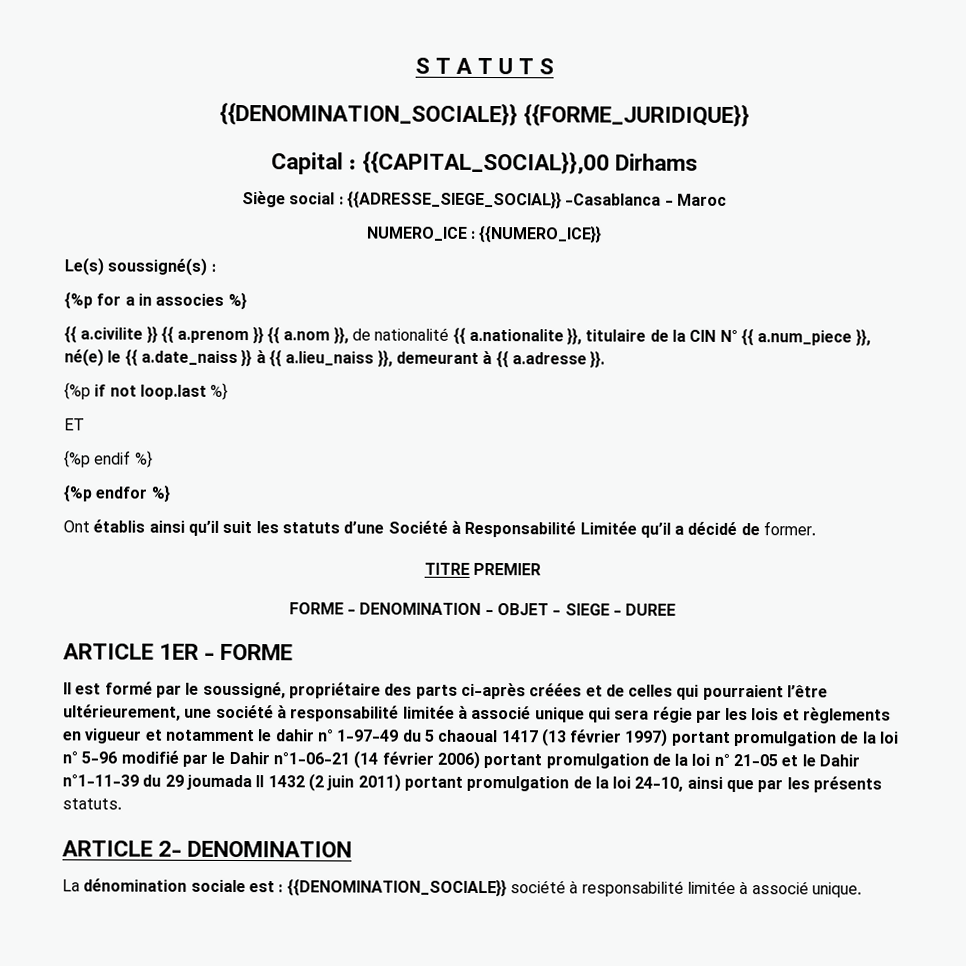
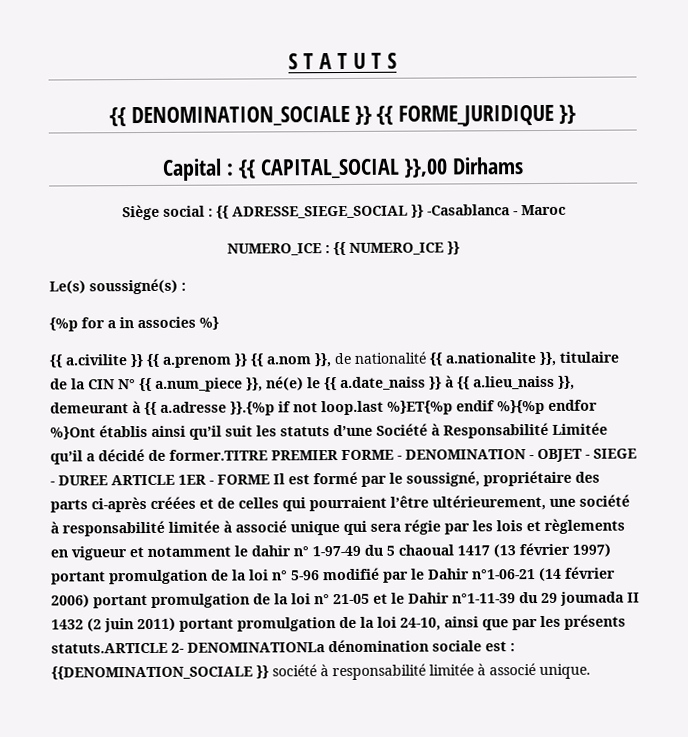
- {{DENOMINATION_SOCIALE}} {{FORME_JURIDIQUE}}
+ {{ DENOMINATION_SOCIALE }} {{ FORME_JURIDIQUE }}
- Capital : {{CAPITAL_SOCIAL}},00 Dirhams
+ Capital : {{ CAPITAL_SOCIAL }},00 Dirhams
- Siège social : {{ADRESSE_SIEGE_SOCIAL}} -Casablanca - Maroc
+ Siège social : {{ ADRESSE_SIEGE_SOCIAL }} -Casablanca - Maroc
- NUMERO_ICE : {{NUMERO_ICE}}
+ NUMERO_ICE : {{ NUMERO_ICE }}
- {{ a.civilite }} {{ a.prenom }} {{ a.nom }}, de nationalité {{ a.nationalite }}, titulaire de la CIN N° {{ a.num_piece }}, né(e) le {{ a.date_naiss }} à {{ a.lieu_naiss }}, demeurant à {{ a.adresse }}.
- {%p if not loop.last %}
- ET
- {%p endif %}
- {%p endfor %}
- Ont établis ainsi qu’il suit les statuts d’une Société à Responsabilité Limitée qu’il a décidé de former.
- TITRE PREMIER
- FORME - DENOMINATION - OBJET - SIEGE - DUREE
- ARTICLE 1ER - FORME
- Il est formé par le soussigné, propriétaire des parts ci-après créées et de celles qui pourraient l’être ultérieurement, une société à responsabilité limitée à associé unique qui sera régie par les lois et règlements en vigueur et notamment le dahir n° 1-97-49 du 5 chaoual 1417 (13 février 1997) portant promulgation de la loi n° 5-96 modifié par le Dahir n°1-06-21 (14 février 2006) portant promulgation de la loi n° 21-05 et le Dahir n°1-11-39 du 29 joumada II 1432 (2 juin 2011) portant promulgation de la loi 24-10, ainsi que par les présents statuts.
- ARTICLE 2- DENOMINATION
- La dénomination sociale est :
+ {{ a.civilite }} {{ a.prenom }} {{ a.nom }}, de nationalité {{ a.nationalite }}, titulaire de la CIN N° {{ a.num_piece }}, né(e) le {{ a.date_naiss }} à {{ a.lieu_naiss }}, demeurant à {{ a.adresse }}.{%p if not loop.last %}ET{%p endif %}{%p endfor %}Ont établis ainsi qu’il suit les statuts d’une Société à Responsabilité Limitée qu’il a décidé de former.TITRE PREMIER FORME - DENOMINATION - OBJET - SIEGE - DUREE ARTICLE 1ER - FORME Il est formé par le soussigné, propriétaire des parts ci-après créées et de celles qui pourraient l’être ultérieurement, une société à responsabilité limitée à associé unique qui sera régie par les lois et règlements en vigueur et notamment le dahir n° 1-97-49 du 5 chaoual 1417 (13 février 1997) portant promulgation de la loi n° 5-96 modifié par le Dahir n°1-06-21 (14 février 2006) portant promulgation de la loi n° 21-05 et le Dahir n°1-11-39 du 29 joumada II 1432 (2 juin 2011) portant promulgation de la loi 24-10, ainsi que par les présents statuts.ARTICLE 2- DENOMINATIONLa dénomination sociale est :
- {{DENOMINATION_SOCIALE}} société à responsabilité limitée à associé unique.
+ {{DENOMINATION_SOCIALE }} société à responsabilité limitée à associé unique.

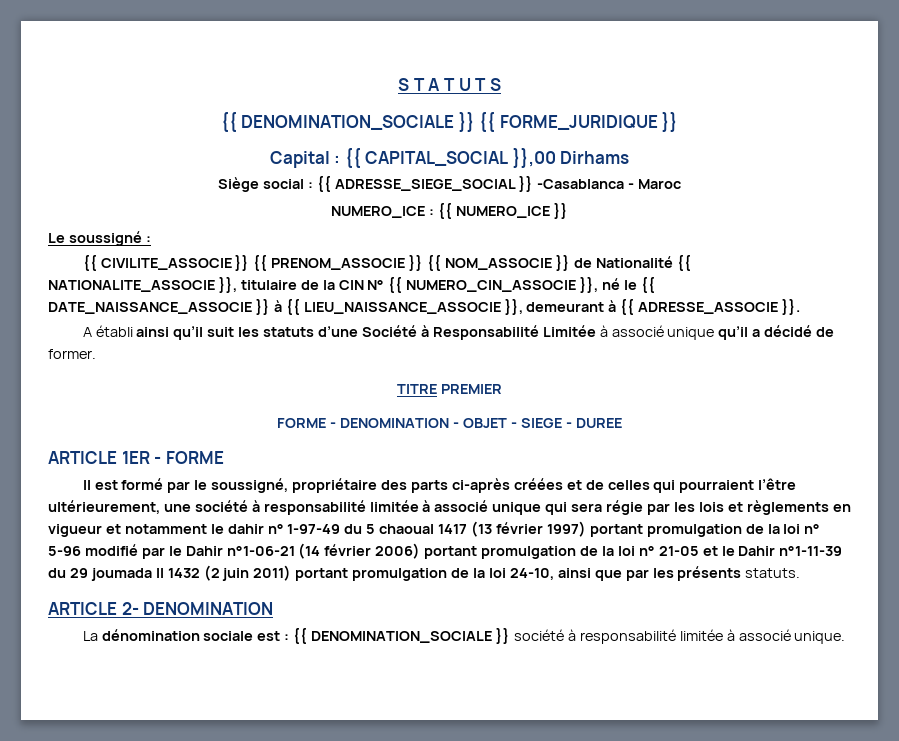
- Le(s) soussigné(s) :
- {%p for a in associes %}
- {{ a.civilite }} {{ a.prenom }} {{ a.nom }}, de nationalité {{ a.nationalite }}, titulaire de la CIN N° {{ a.num_piece }}, né(e) le {{ a.date_naiss }} à {{ a.lieu_naiss }}, demeurant à {{ a.adresse }}.{%p if not loop.last %}ET{%p endif %}{%p endfor %}Ont établis ainsi qu’il suit les statuts d’une Société à Responsabilité Limitée qu’il a décidé de former.TITRE PREMIER FORME - DENOMINATION - OBJET - SIEGE - DUREE ARTICLE 1ER - FORME Il est formé par le soussigné, propriétaire des parts ci-après créées et de celles qui pourraient l’être ultérieurement, une société à responsabilité limitée à associé unique qui sera régie par les lois et règlements en vigueur et notamment le dahir n° 1-97-49 du 5 chaoual 1417 (13 février 1997) portant promulgation de la loi n° 5-96 modifié par le Dahir n°1-06-21 (14 février 2006) portant promulgation de la loi n° 21-05 et le Dahir n°1-11-39 du 29 joumada II 1432 (2 juin 2011) portant promulgation de la loi 24-10, ainsi que par les présents statuts.ARTICLE 2- DENOMINATIONLa dénomination sociale est :
+ Le soussigné :
+ {{ CIVILITE_ASSOCIE }} {{ PRENOM_ASSOCIE }} {{ NOM_ASSOCIE }} de Nationalité {{ NATIONALITE_ASSOCIE }}, titulaire de la CIN N° {{ NUMERO_CIN_ASSOCIE }}, né le {{ DATE_NAISSANCE_ASSOCIE }} à {{ LIEU_NAISSANCE_ASSOCIE }}, demeurant à {{ ADRESSE_ASSOCIE }}.
+ A établi ainsi qu’il suit les statuts d’une Société à Responsabilité Limitée à associé unique qu’il a décidé de former.
+ TITRE PREMIER
+ FORME - DENOMINATION - OBJET - SIEGE - DUREE
+ ARTICLE 1ER - FORME
+ Il est formé par le soussigné, propriétaire des parts ci-après créées et de celles qui pourraient l’être ultérieurement, une société à responsabilité limitée à associé unique qui sera régie par les lois et règlements en vigueur et notamment le dahir n° 1-97-49 du 5 chaoual 1417 (13 février 1997) portant promulgation de la loi n° 5-96 modifié par le Dahir n°1-06-21 (14 février 2006) portant promulgation de la loi n° 21-05 et le Dahir n°1-11-39 du 29 joumada II 1432 (2 juin 2011) portant promulgation de la loi 24-10, ainsi que par les présents statuts.
+ ARTICLE 2- DENOMINATION
+ La dénomination sociale est :
- {{DENOMINATION_SOCIALE }} société à responsabilité limitée à associé unique.
+ {{ DENOMINATION_SOCIALE }} société à responsabilité limitée à associé unique.

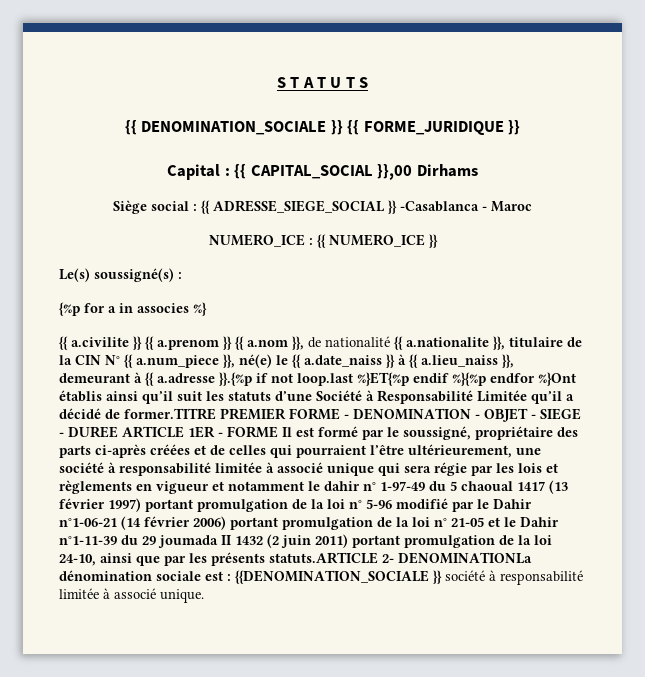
- Le soussigné :
- {{ CIVILITE_ASSOCIE }} {{ PRENOM_ASSOCIE }} {{ NOM_ASSOCIE }} de Nationalité {{ NATIONALITE_ASSOCIE }}, titulaire de la CIN N° {{ NUMERO_CIN_ASSOCIE }}, né le {{ DATE_NAISSANCE_ASSOCIE }} à {{ LIEU_NAISSANCE_ASSOCIE }}, demeurant à {{ ADRESSE_ASSOCIE }}.
- A établi ainsi qu’il suit les statuts d’une Société à Responsabilité Limitée à associé unique qu’il a décidé de former.
- TITRE PREMIER
- FORME - DENOMINATION - OBJET - SIEGE - DUREE
- ARTICLE 1ER - FORME
- Il est formé par le soussigné, propriétaire des parts ci-après créées et de celles qui pourraient l’être ultérieurement, une société à responsabilité limitée à associé unique qui sera régie par les lois et règlements en vigueur et notamment le dahir n° 1-97-49 du 5 chaoual 1417 (13 février 1997) portant promulgation de la loi n° 5-96 modifié par le Dahir n°1-06-21 (14 février 2006) portant promulgation de la loi n° 21-05 et le Dahir n°1-11-39 du 29 joumada II 1432 (2 juin 2011) portant promulgation de la loi 24-10, ainsi que par les présents statuts.
- ARTICLE 2- DENOMINATION
- La dénomination sociale est :
+ Le(s) soussigné(s) :
+ {%p for a in associes %}
+ {{ a.civilite }} {{ a.prenom }} {{ a.nom }}, de nationalité {{ a.nationalite }}, titulaire de la CIN N° {{ a.num_piece }}, né(e) le {{ a.date_naiss }} à {{ a.lieu_naiss }}, demeurant à {{ a.adresse }}.{%p if not loop.last %}ET{%p endif %}{%p endfor %}Ont établis ainsi qu’il suit les statuts d’une Société à Responsabilité Limitée qu’il a décidé de former.TITRE PREMIER FORME - DENOMINATION - OBJET - SIEGE - DUREE ARTICLE 1ER - FORME Il est formé par le soussigné, propriétaire des parts ci-après créées et de celles qui pourraient l’être ultérieurement, une société à responsabilité limitée à associé unique qui sera régie par les lois et règlements en vigueur et notamment le dahir n° 1-97-49 du 5 chaoual 1417 (13 février 1997) portant promulgation de la loi n° 5-96 modifié par le Dahir n°1-06-21 (14 février 2006) portant promulgation de la loi n° 21-05 et le Dahir n°1-11-39 du 29 joumada II 1432 (2 juin 2011) portant promulgation de la loi 24-10, ainsi que par les présents statuts.ARTICLE 2- DENOMINATIONLa dénomination sociale est :
- {{ DENOMINATION_SOCIALE }} société à responsabilité limitée à associé unique.
+ {{DENOMINATION_SOCIALE }} société à responsabilité limitée à associé unique.

